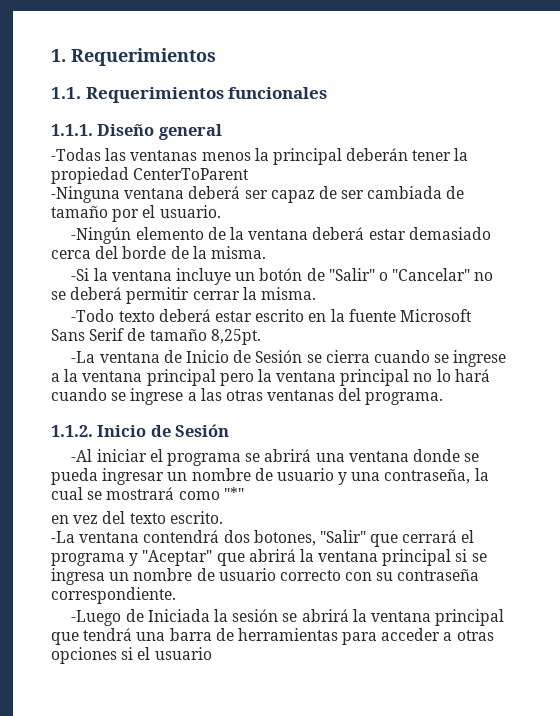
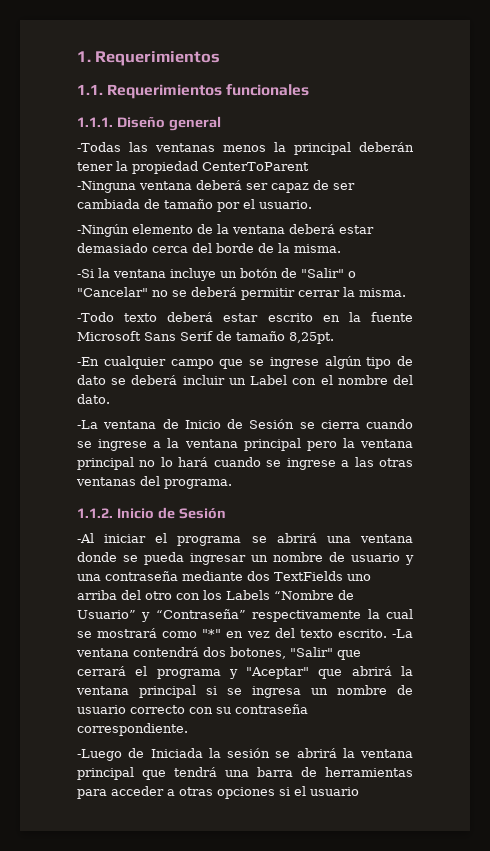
+ -En cualquier campo que se ingrese algún tipo de dato se deberá incluir un Label con el nombre del dato.
- -Al iniciar el programa se abrirá una ventana donde se pueda ingresar un nombre de usuario y una contraseña, la cual se mostrará como "*"
- en vez del texto escrito.
- -La ventana contendrá dos botones, "Salir" que cerrará el programa y "Aceptar" que abrirá la ventana principal si se ingresa un nombre de usuario correcto con su contraseña correspondiente.
+ -Al iniciar el programa se abrirá una ventana donde se pueda ingresar un nombre de usuario y una contraseña mediante dos TextFields uno arriba del otro con los Labels “Nombre de Usuario” y “Contraseña” respectivamente la cual se mostrará como "*" en vez del texto escrito. -La ventana contendrá dos botones, "Salir" que cerrará el programa y "Aceptar" que abrirá la ventana principal si se ingresa un nombre de usuario correcto con su contraseña correspondiente.

